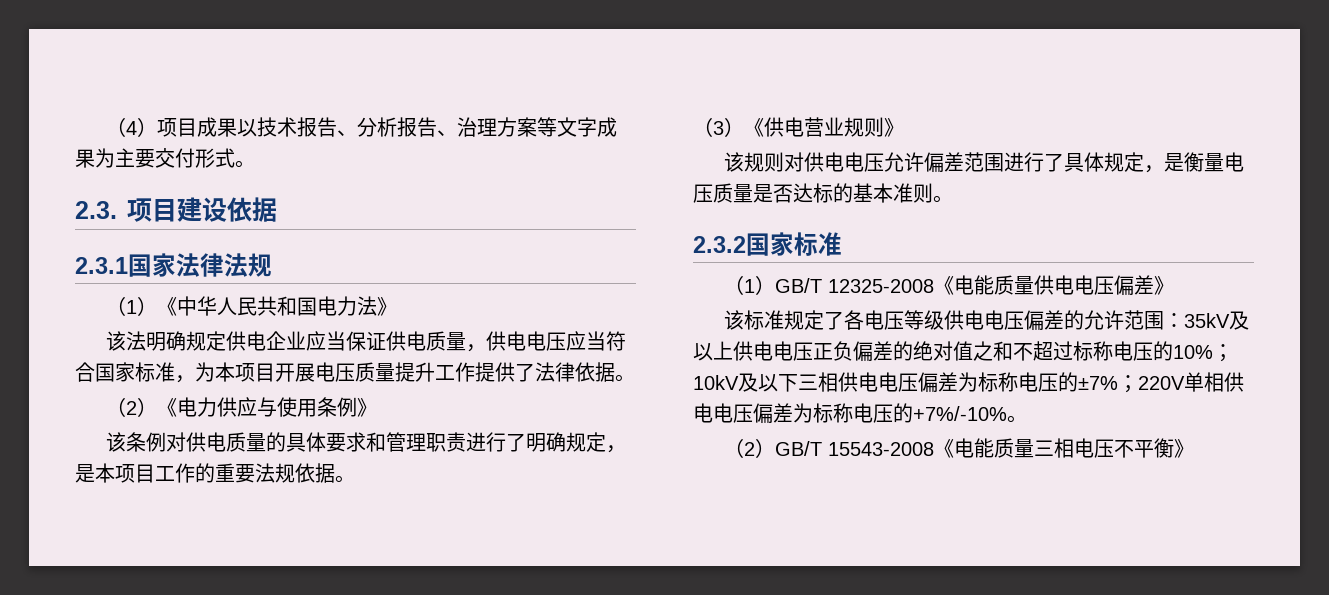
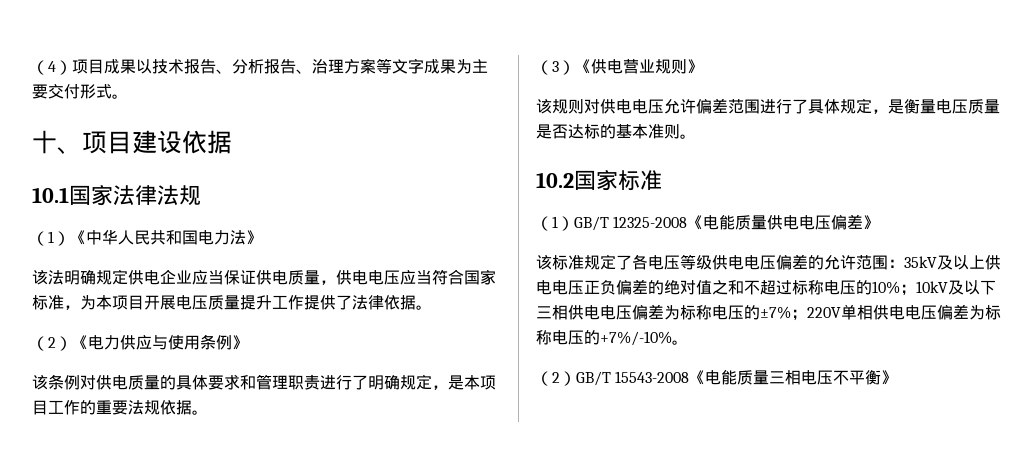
- 2.3.项目建设依据
+ 十、项目建设依据
- 2.3.1国家法律法规
+ 10.1国家法律法规
- 2.3.2国家标准
+ 10.2国家标准

